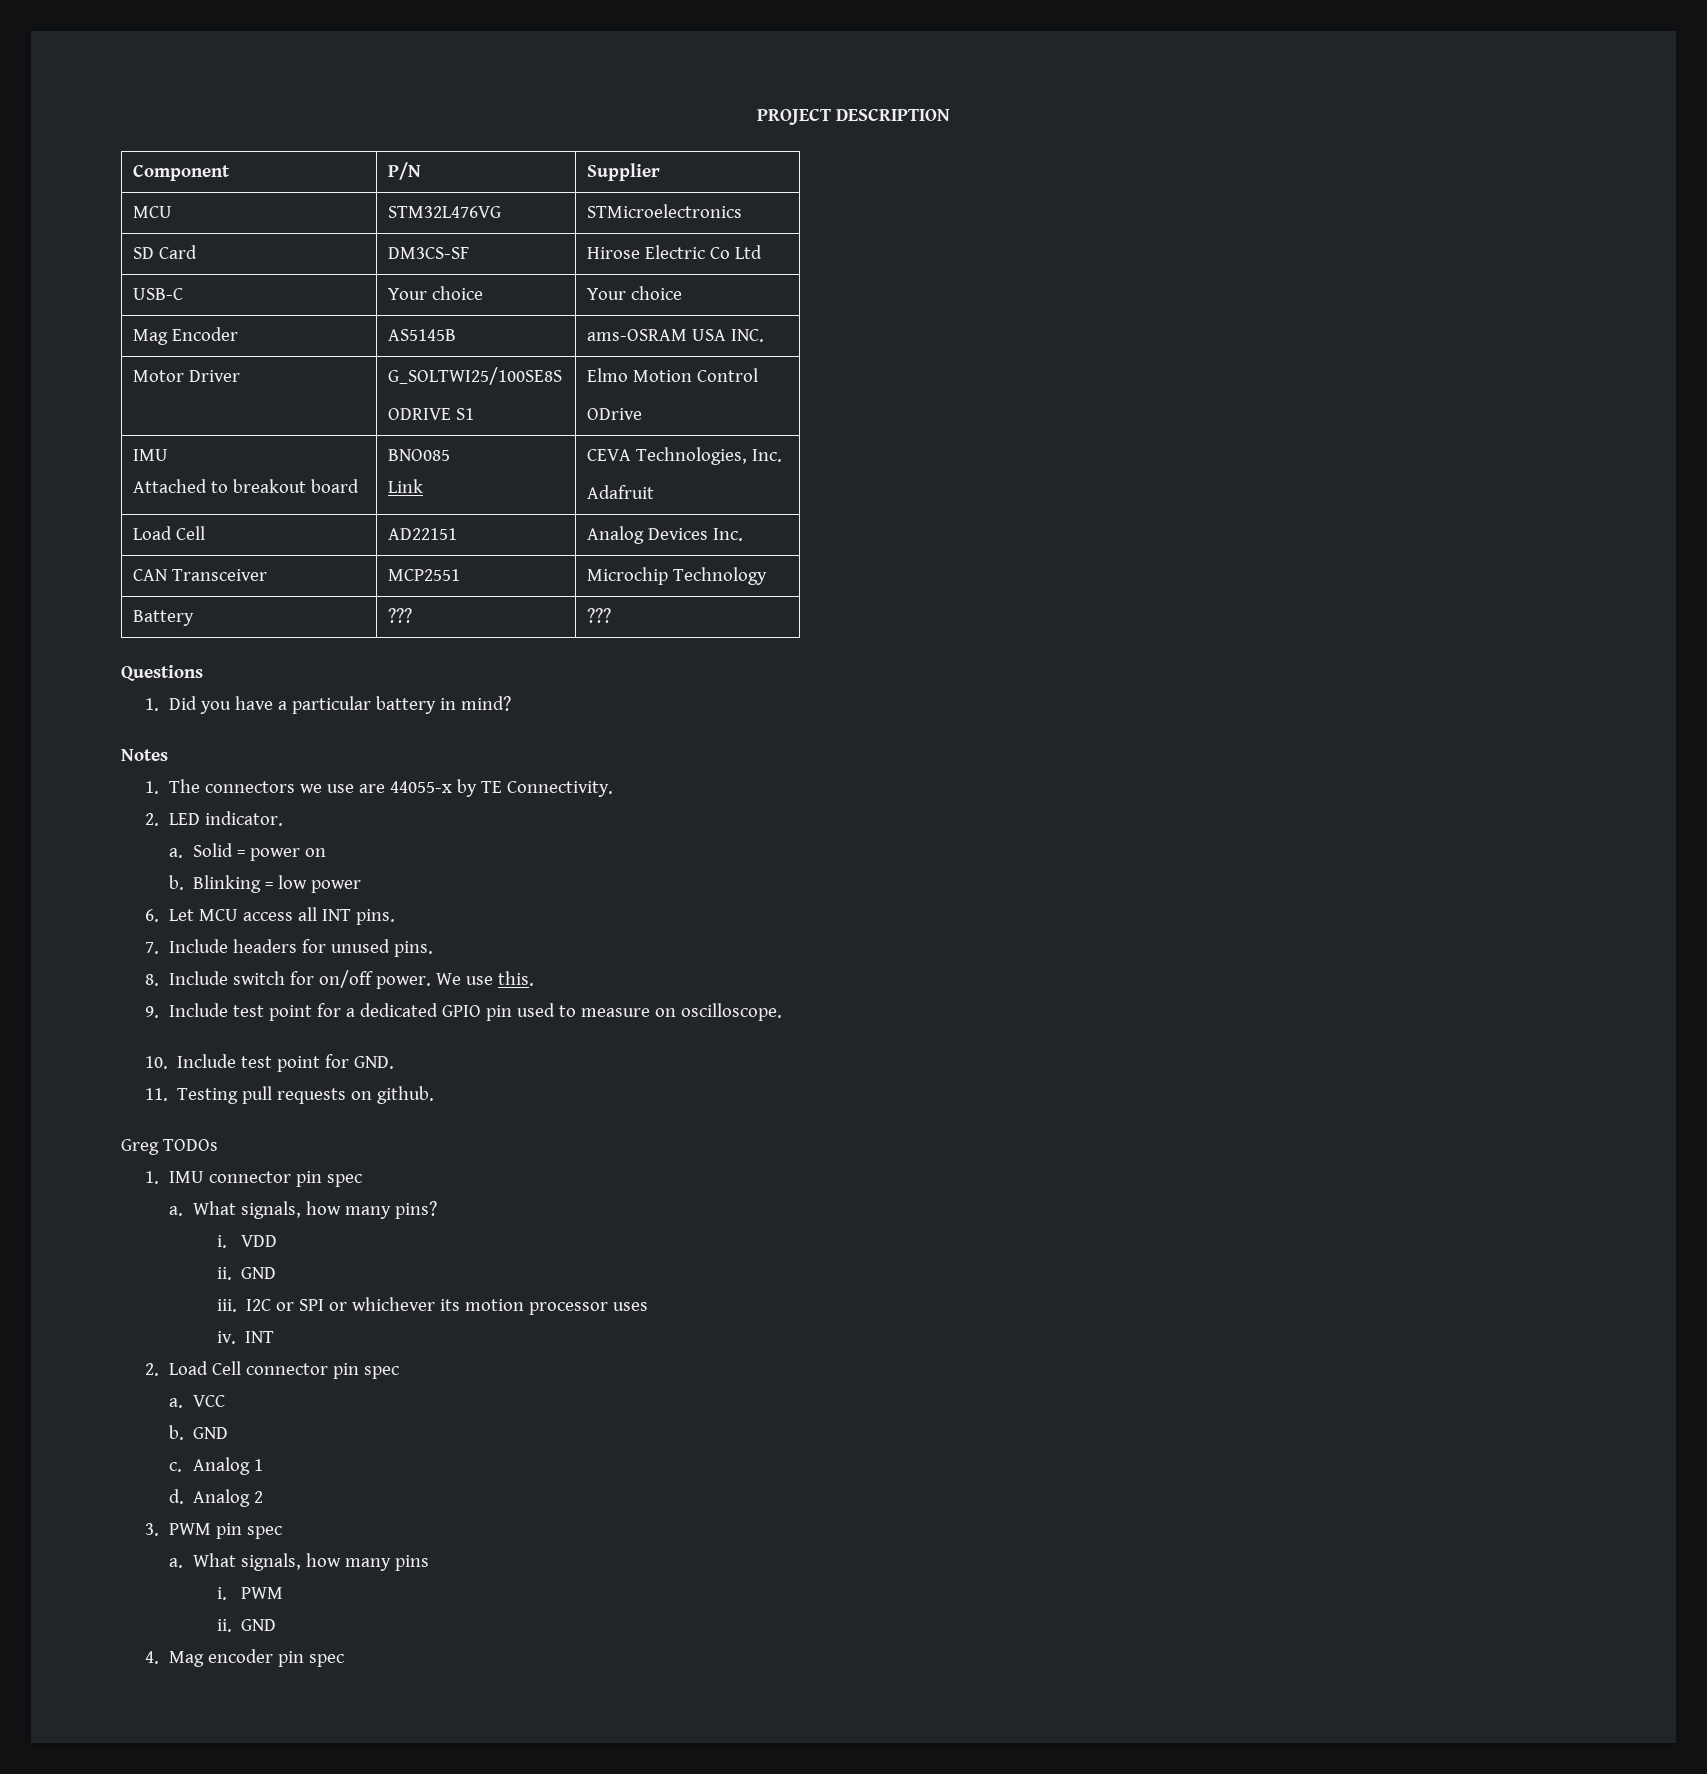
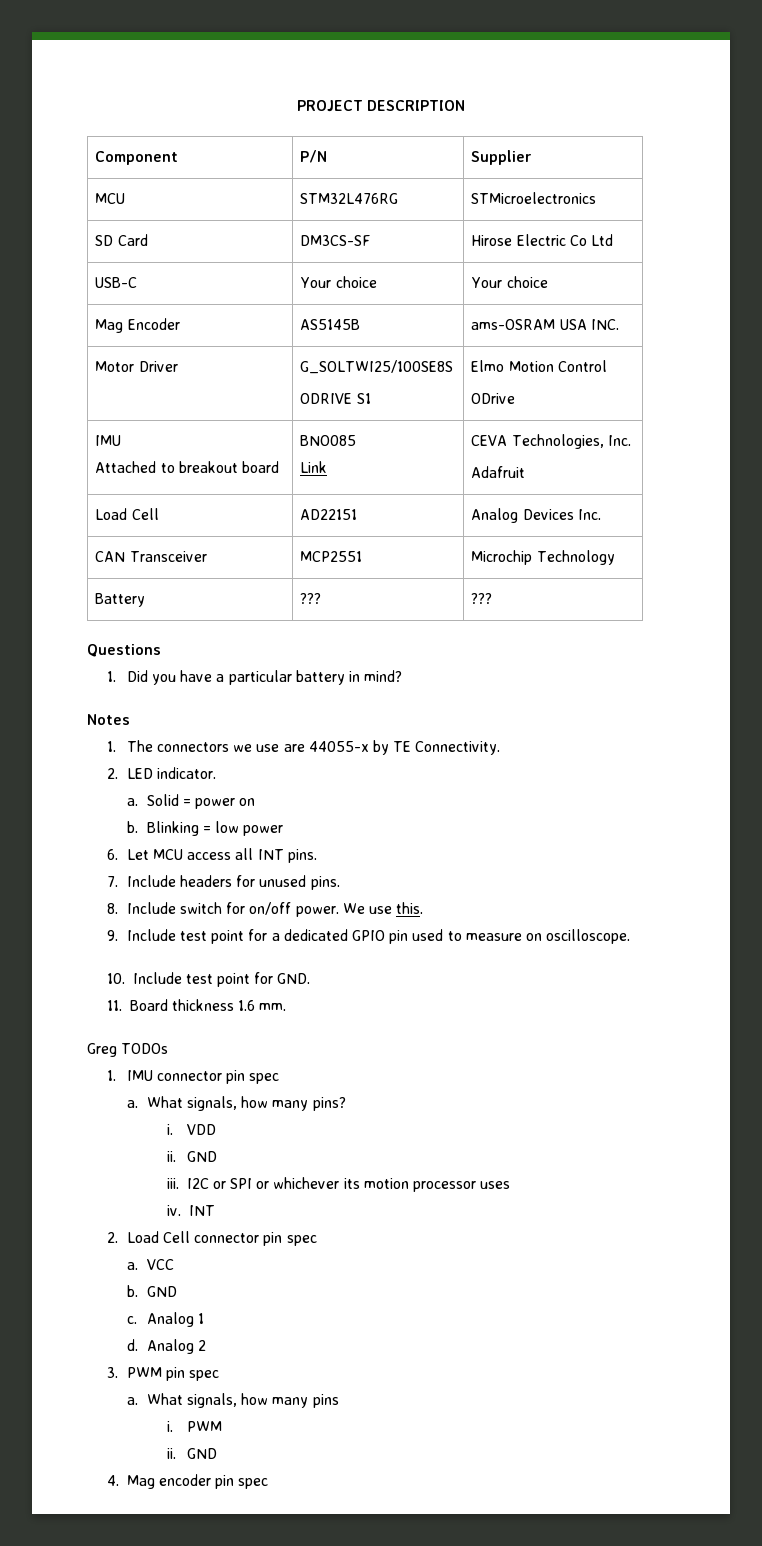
- MCU | STM32L476VG | STMicroelectronics
+ MCU | STM32L476RG | STMicroelectronics
- 11. Testing pull requests on github.
+ 11. Board thickness 1.6 mm.

